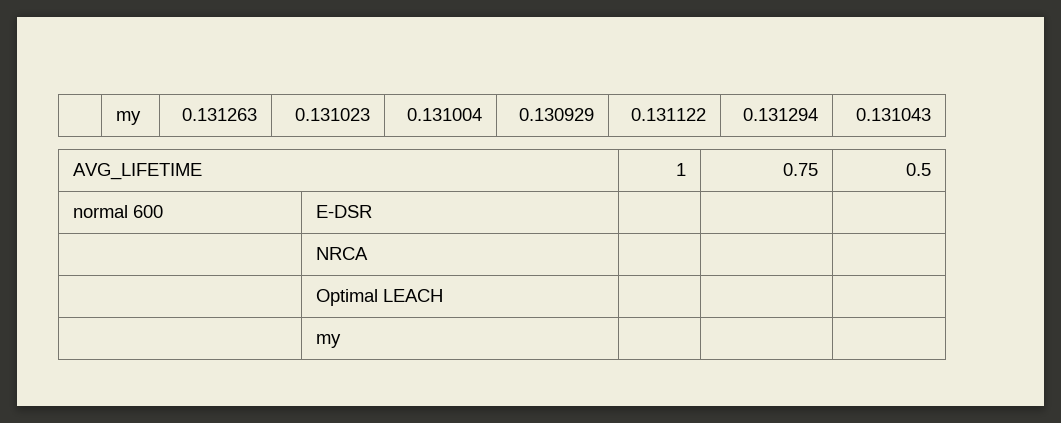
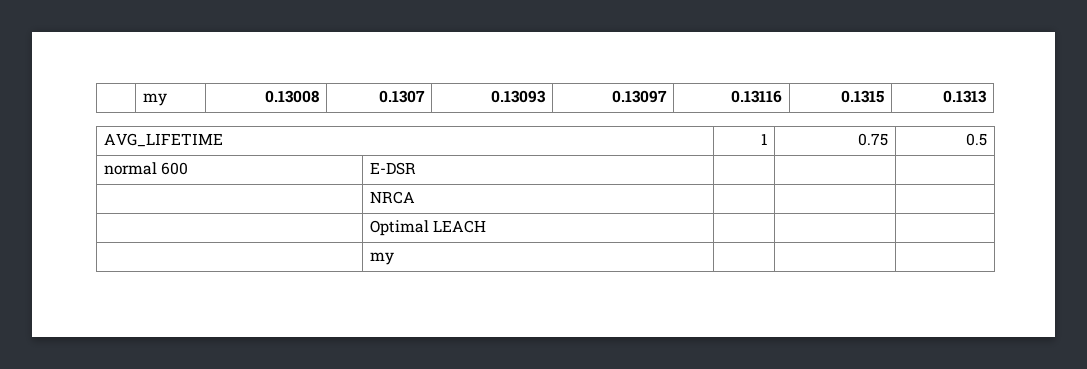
- | my | 0.131263 | 0.131023 | 0.131004 | 0.130929 | 0.131122 | 0.131294 | 0.131043
+ | my | 0.13008 | 0.1307 | 0.13093 | 0.13097 | 0.13116 | 0.1315 | 0.1313

